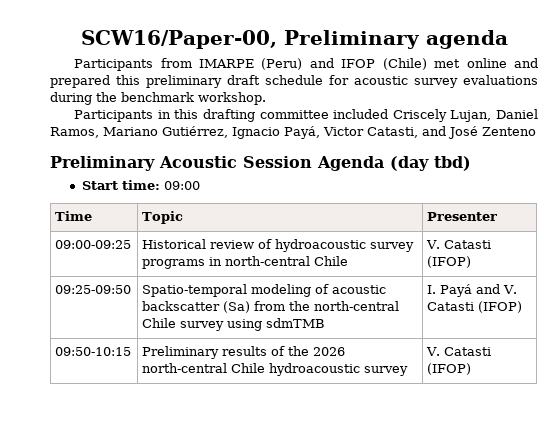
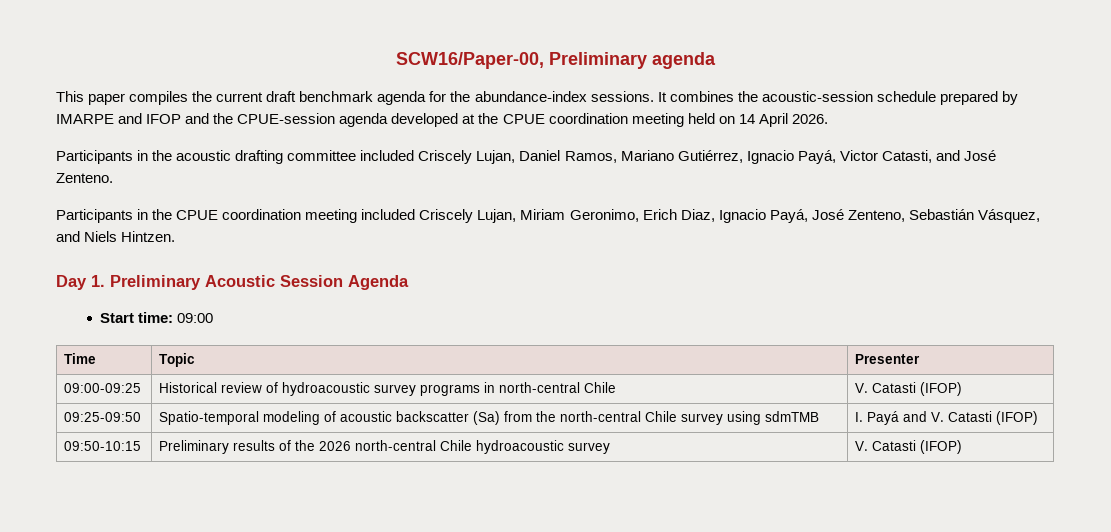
- Participants from IMARPE (Peru) and IFOP (Chile) met online and prepared this preliminary draft schedule for acoustic survey evaluations during the benchmark workshop.
- Participants in this drafting committee included Criscely Lujan, Daniel Ramos, Mariano Gutiérrez, Ignacio Payá, Victor Catasti, and José Zenteno
- Preliminary Acoustic Session Agenda (day tbd)
+ This paper compiles the current draft benchmark agenda for the abundance-index sessions. It combines the acoustic-session schedule prepared by IMARPE and IFOP and the CPUE-session agenda developed at the CPUE coordination meeting held on 14 April 2026.
+ Participants in the acoustic drafting committee included Criscely Lujan, Daniel Ramos, Mariano Gutiérrez, Ignacio Payá, Victor Catasti, and José Zenteno.
+ Participants in the CPUE coordination meeting included Criscely Lujan, Miriam Geronimo, Erich Diaz, Ignacio Payá, José Zenteno, Sebastián Vásquez, and Niels Hintzen.
+ Day 1. Preliminary Acoustic Session Agenda

